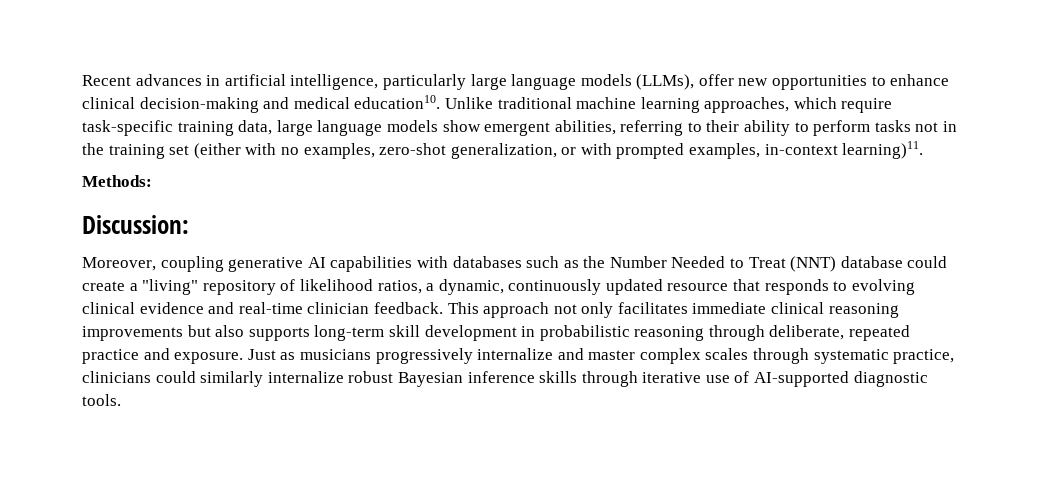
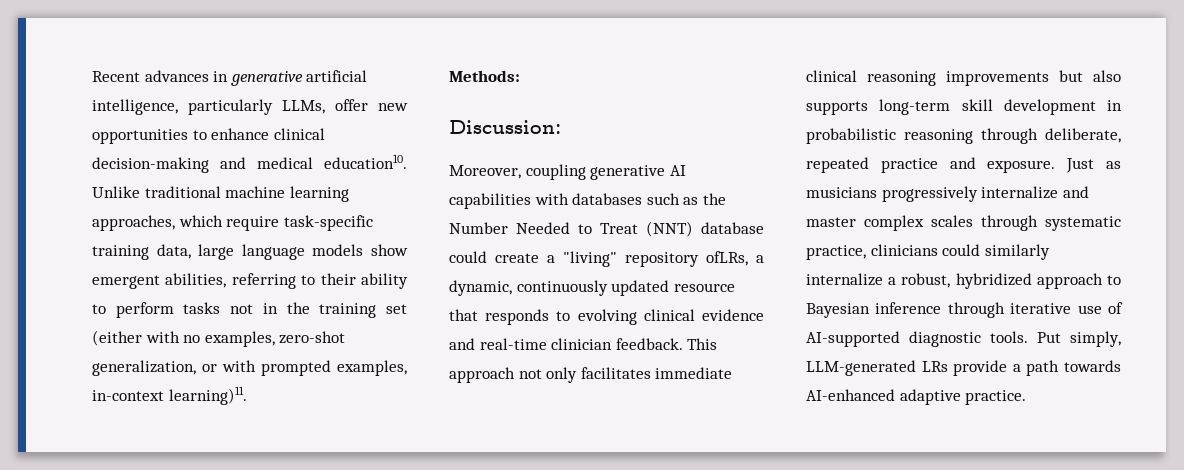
- Recent advances in artificial intelligence, particularly large language models (LLMs), offer new opportunities to enhance clinical decision-making and medical education10.
+ Recent advances in generative artificial intelligence, particularly LLMs, offer new opportunities to enhance clinical decision-making and medical education10.
- Moreover, coupling generative AI capabilities with databases such as the Number Needed to Treat (NNT) database could create a "living" repository of likelihood ratios, a dynamic, continuously updated resource that responds to evolving clinical evidence and real-time clinician feedback.
+ Moreover, coupling generative AI capabilities with databases such as the Number Needed to Treat (NNT) database could create a "living" repository ofLRs, a dynamic, continuously updated resource that responds to evolving clinical evidence and real-time clinician feedback.
- Just as musicians progressively internalize and master complex scales through systematic practice, clinicians could similarly internalize robust Bayesian inference skills through iterative use of AI-supported diagnostic tools.
+ Just as musicians progressively internalize and master complex scales through systematic practice, clinicians could similarly internalize a robust, hybridized approach to Bayesian inference through iterative use of AI-supported diagnostic tools.
+ Put simply, LLM-generated LRs provide a path towards AI-enhanced adaptive practice.

